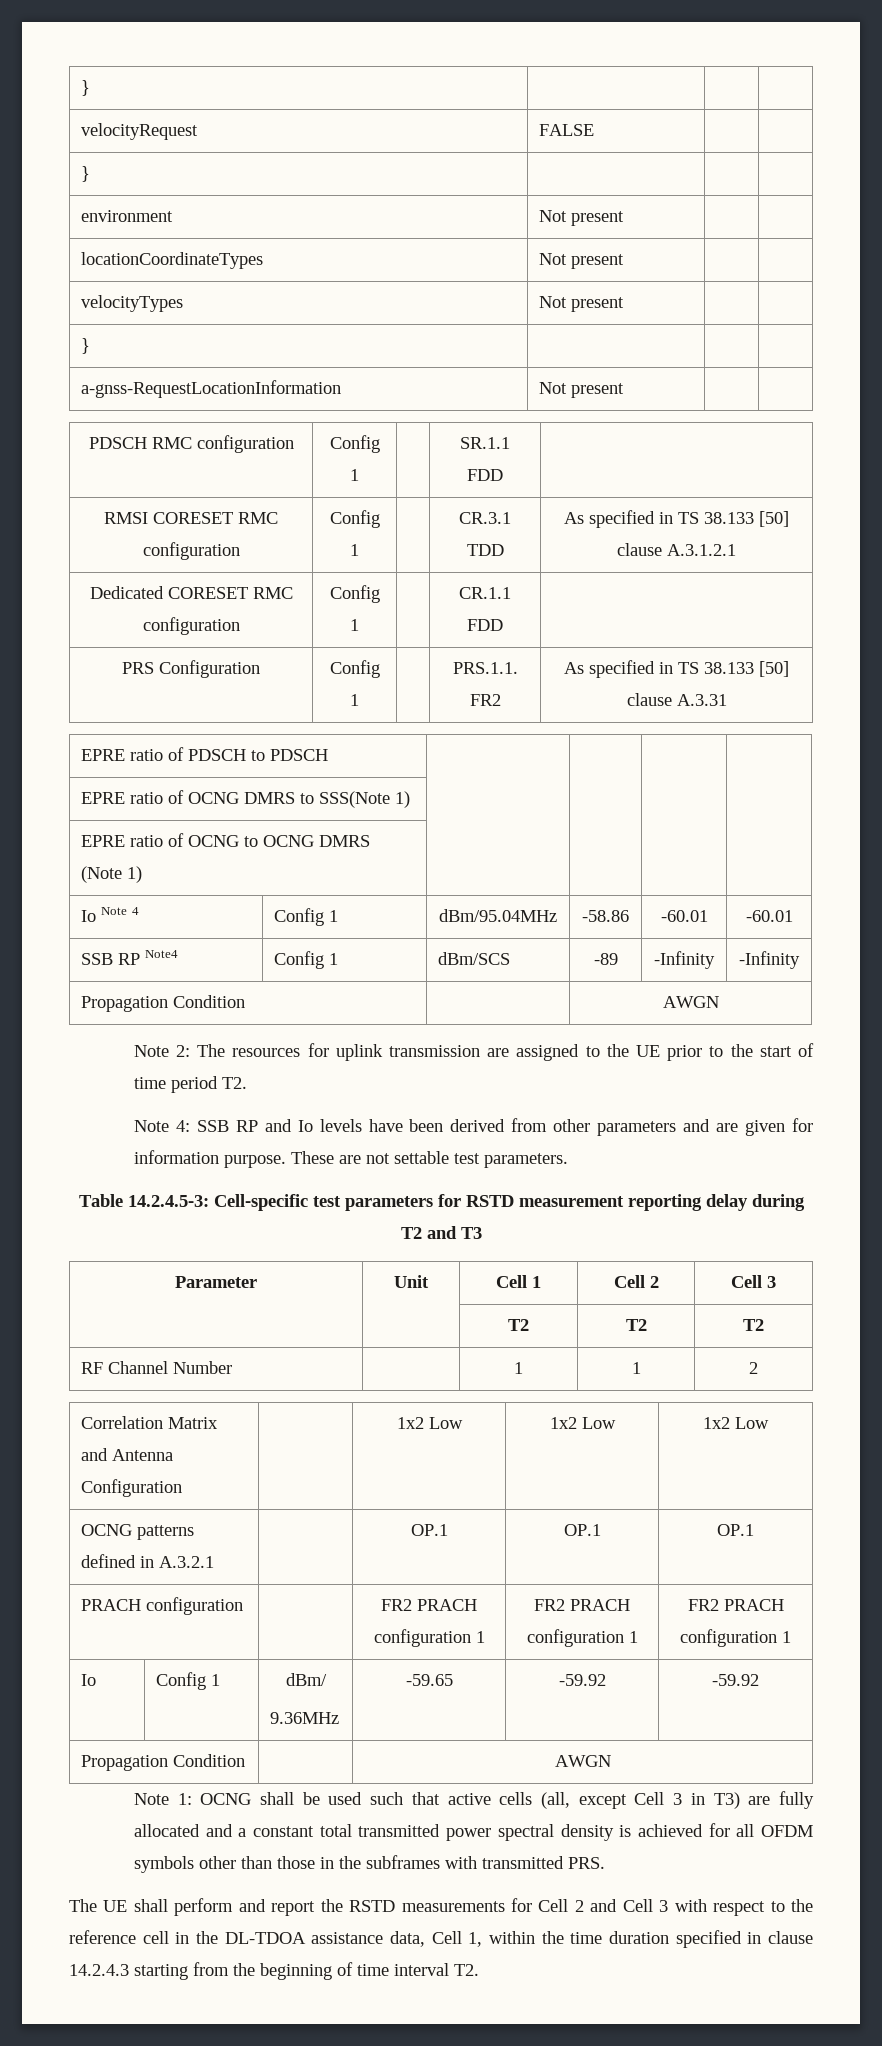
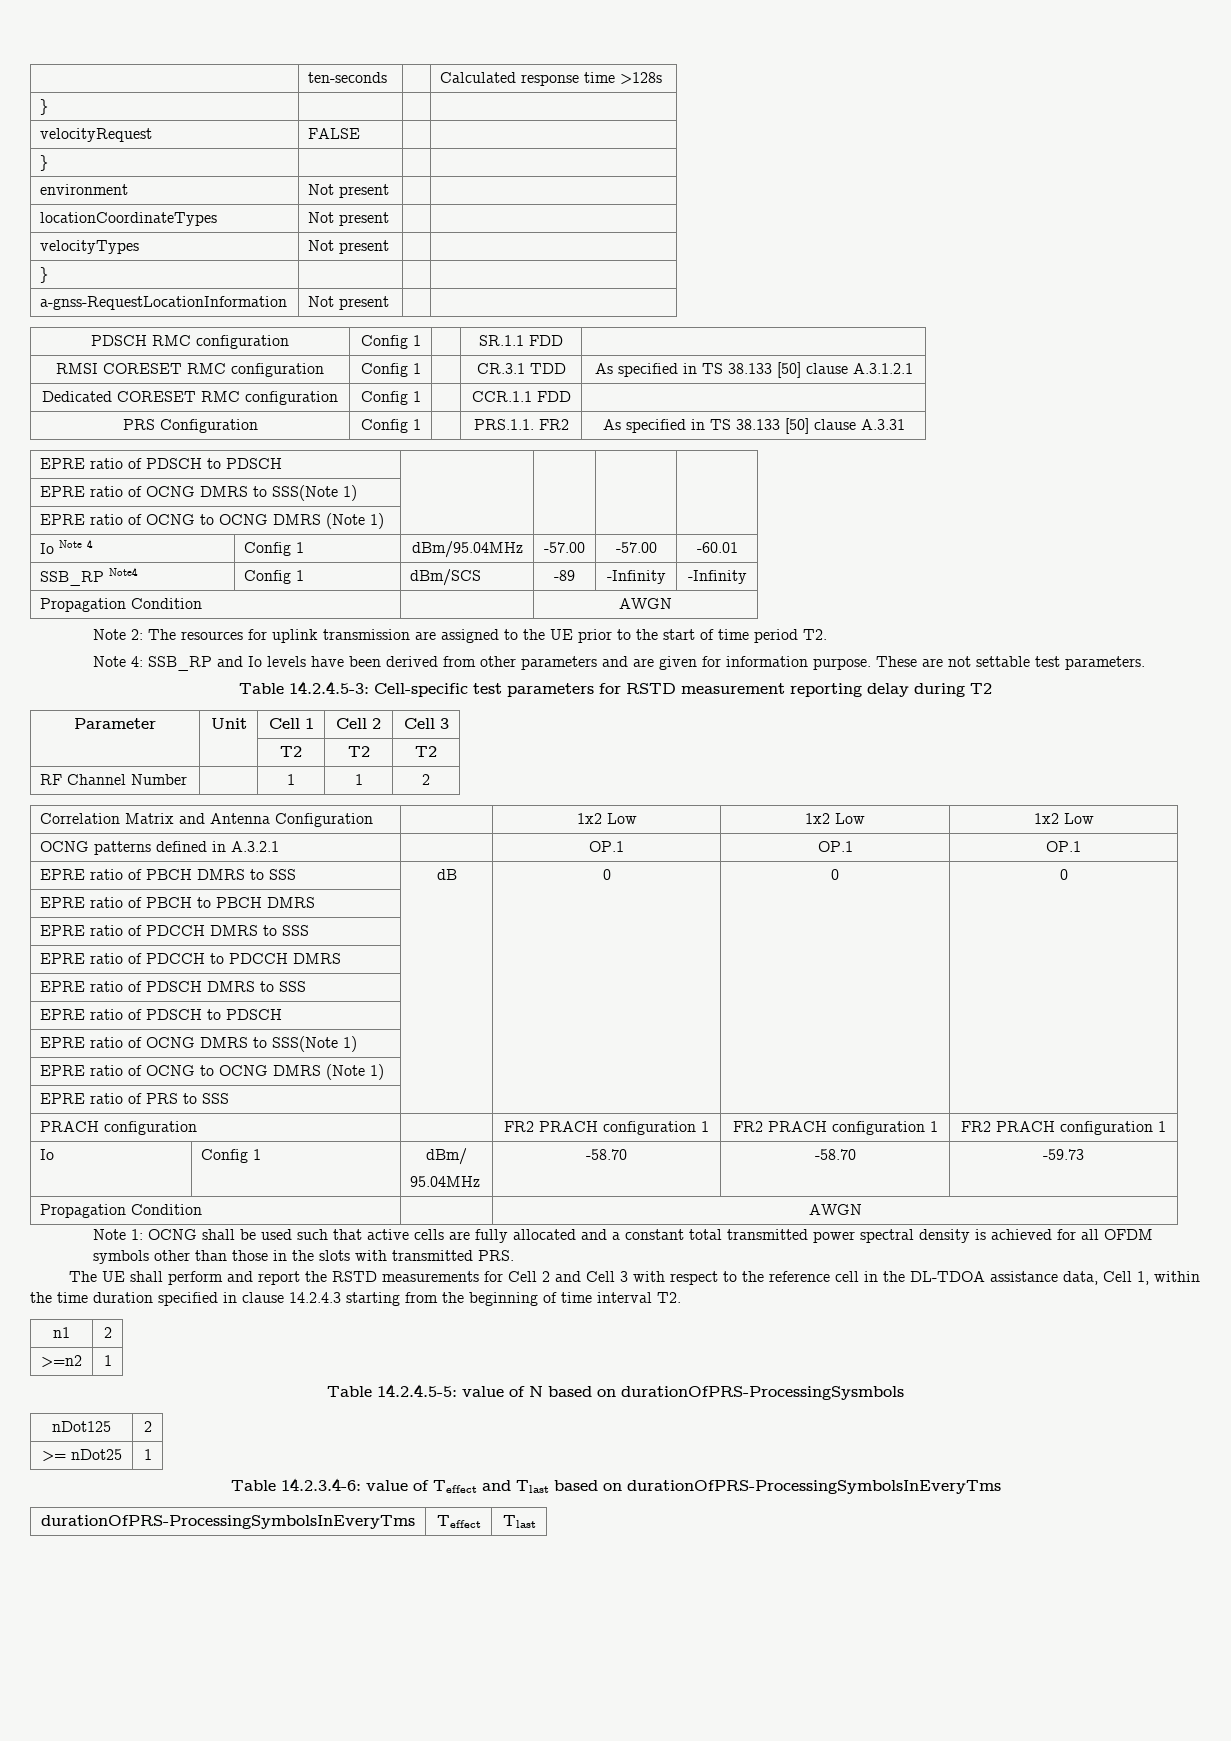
+ | ten-seconds | | Calculated response time >128s
- Dedicated CORESET RMC configuration | Config 1 | | CR.1.1 FDD |
+ Dedicated CORESET RMC configuration | Config 1 | | CCR.1.1 FDD |
- Io Note 4 | Config 1 | dBm/95.04MHz | -58.86 | -60.01 | -60.01
+ Io Note 4 | Config 1 | dBm/95.04MHz | -57.00 | -57.00 | -60.01
- SSB RP Note4 | Config 1 | dBm/SCS | -89 | -Infinity | -Infinity
+ SSB_RP Note4 | Config 1 | dBm/SCS | -89 | -Infinity | -Infinity
- Note 4: SSB RP and Io levels have been derived from other parameters and are given for information purpose.
+ Note 4: SSB_RP and Io levels have been derived from other parameters and are given for information purpose.
- Table 14.2.4.5-3: Cell-specific test parameters for RSTD measurement reporting delay during T2 and T3
+ Table 14.2.4.5-3: Cell-specific test parameters for RSTD measurement reporting delay during T2
+ EPRE ratio of PBCH DMRS to SSS | dB | 0 | 0 | 0
+ EPRE ratio of PBCH to PBCH DMRS | | | |
+ EPRE ratio of PDCCH DMRS to SSS | | | |
+ EPRE ratio of PDCCH to PDCCH DMRS | | | |
+ EPRE ratio of PDSCH DMRS to SSS | | | |
+ EPRE ratio of PDSCH to PDSCH | | | |
+ EPRE ratio of OCNG DMRS to SSS(Note 1) | | | |
+ EPRE ratio of OCNG to OCNG DMRS (Note 1) | | | |
+ EPRE ratio of PRS to SSS | | | |
  Io | Config 1 | dBm/
- 9.36MHz | -59.65 | -59.92 | -59.92
+ 95.04MHz | -58.70 | -58.70 | -59.73
- Note 1: OCNG shall be used such that active cells (all, except Cell 3 in T3) are fully allocated and a constant total transmitted power spectral density is achieved for all OFDM symbols other than those in the subframes with transmitted PRS.
+ Note 1: OCNG shall be used such that active cells are fully allocated and a constant total transmitted power spectral density is achieved for all OFDM symbols other than those in the slots with transmitted PRS.
+ n1 | 2
+ >=n2 | 1
+ Table 14.2.4.5-5: value of N based on durationOfPRS-ProcessingSysmbols
+ nDot125 | 2
+ >= nDot25 | 1
+ Table 14.2.3.4-6: value of Teffect and Tlast based on durationOfPRS-ProcessingSymbolsInEveryTms
+ durationOfPRS-ProcessingSymbolsInEveryTms | Teffect | Tlast

